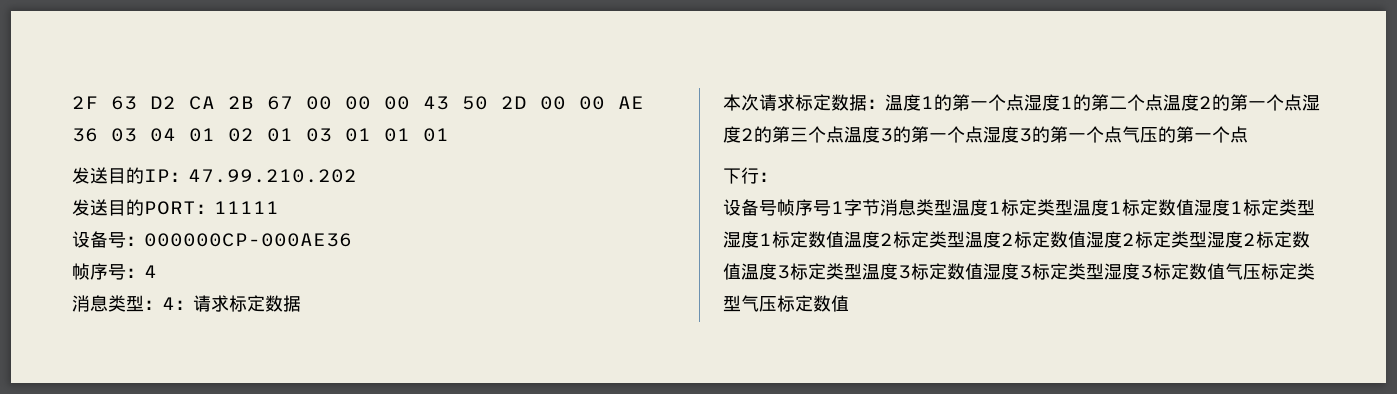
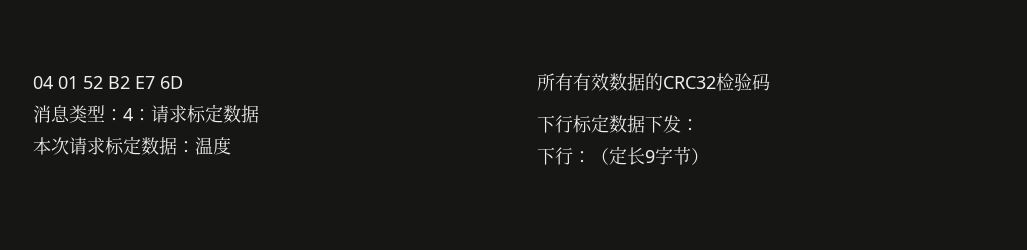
- 2F 63 D2 CA 2B 67 00 00 00 43 50 2D 00 00 AE 36 03 04 01 02 01 03 01 01 01
- 发送目的IP：47.99.210.202
- 发送目的PORT：11111
- 设备号：000000CP-000AE36
- 帧序号：4
+ 04 01 52 B2 E7 6D
- 本次请求标定数据：温度1的第一个点湿度1的第二个点温度2的第一个点湿度2的第三个点温度3的第一个点湿度3的第一个点气压的第一个点
- 下行：
- 设备号帧序号1字节消息类型温度1标定类型温度1标定数值湿度1标定类型湿度1标定数值温度2标定类型温度2标定数值湿度2标定类型湿度2标定数值温度3标定类型温度3标定数值湿度3标定类型湿度3标定数值气压标定类型气压标定数值
+ 本次请求标定数据：温度
+ 所有有效数据的CRC32检验码
+ 下行标定数据下发：
+ 下行：（定长9字节）

